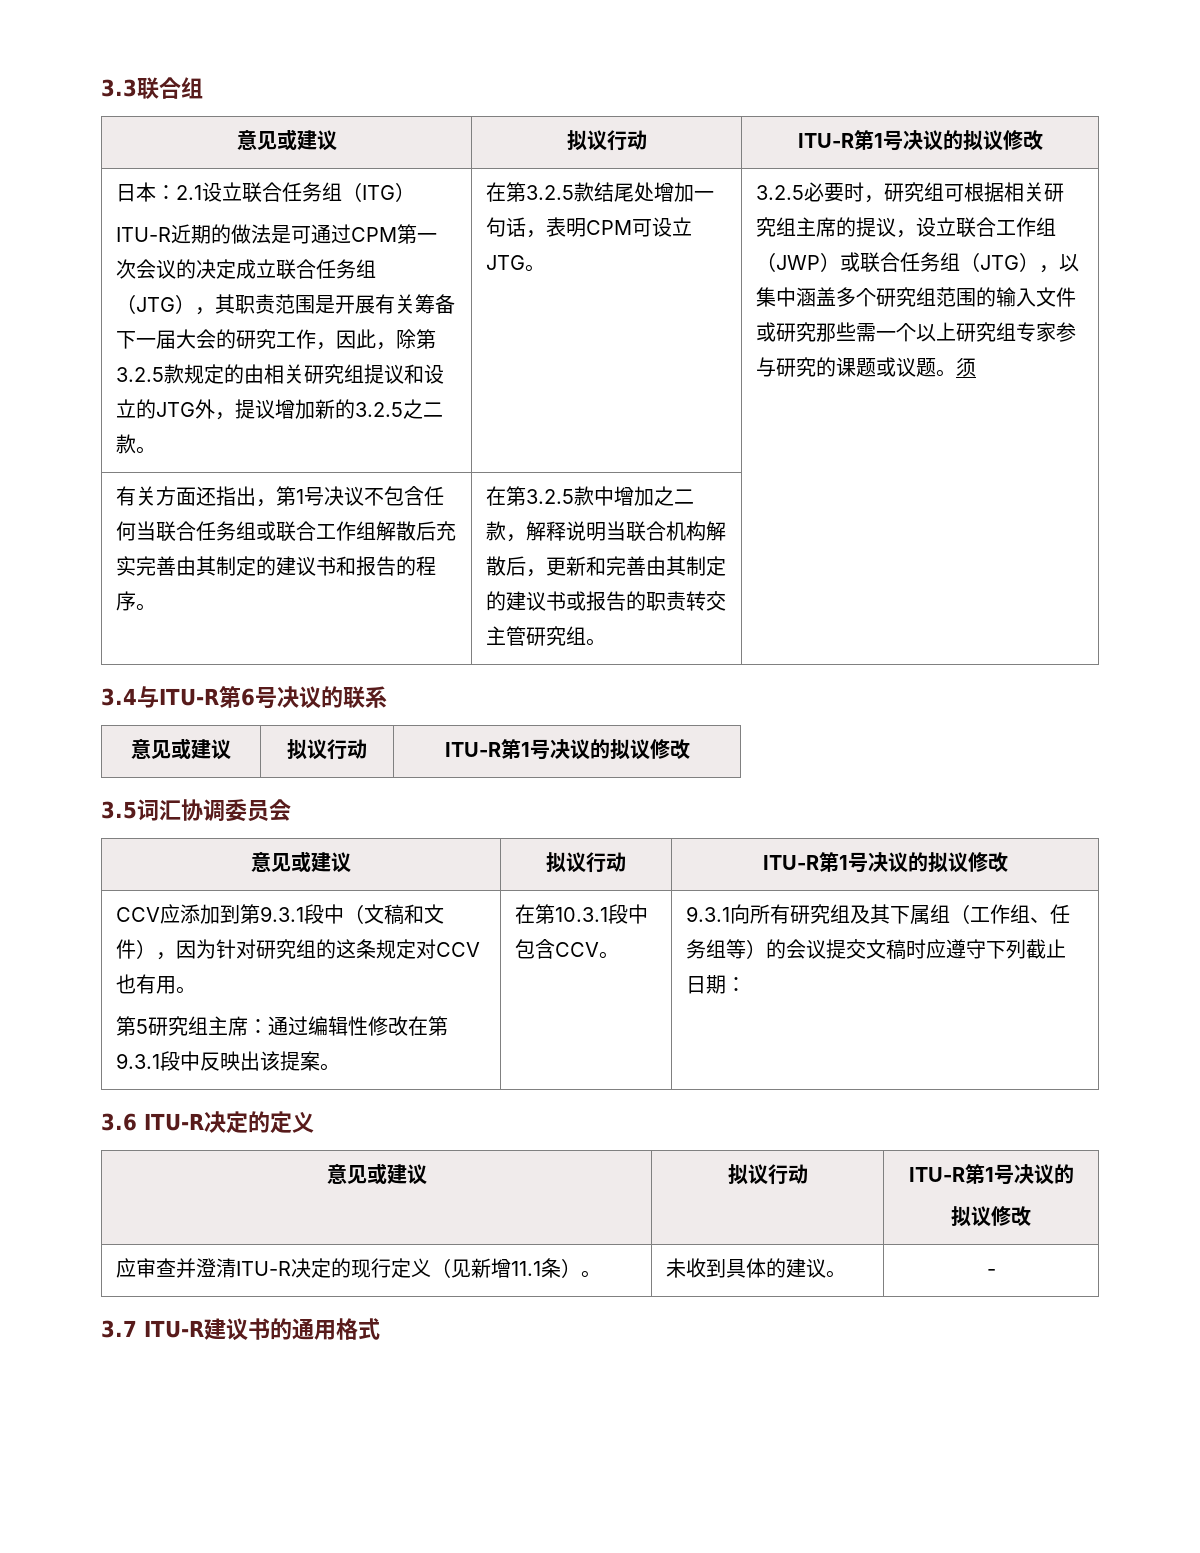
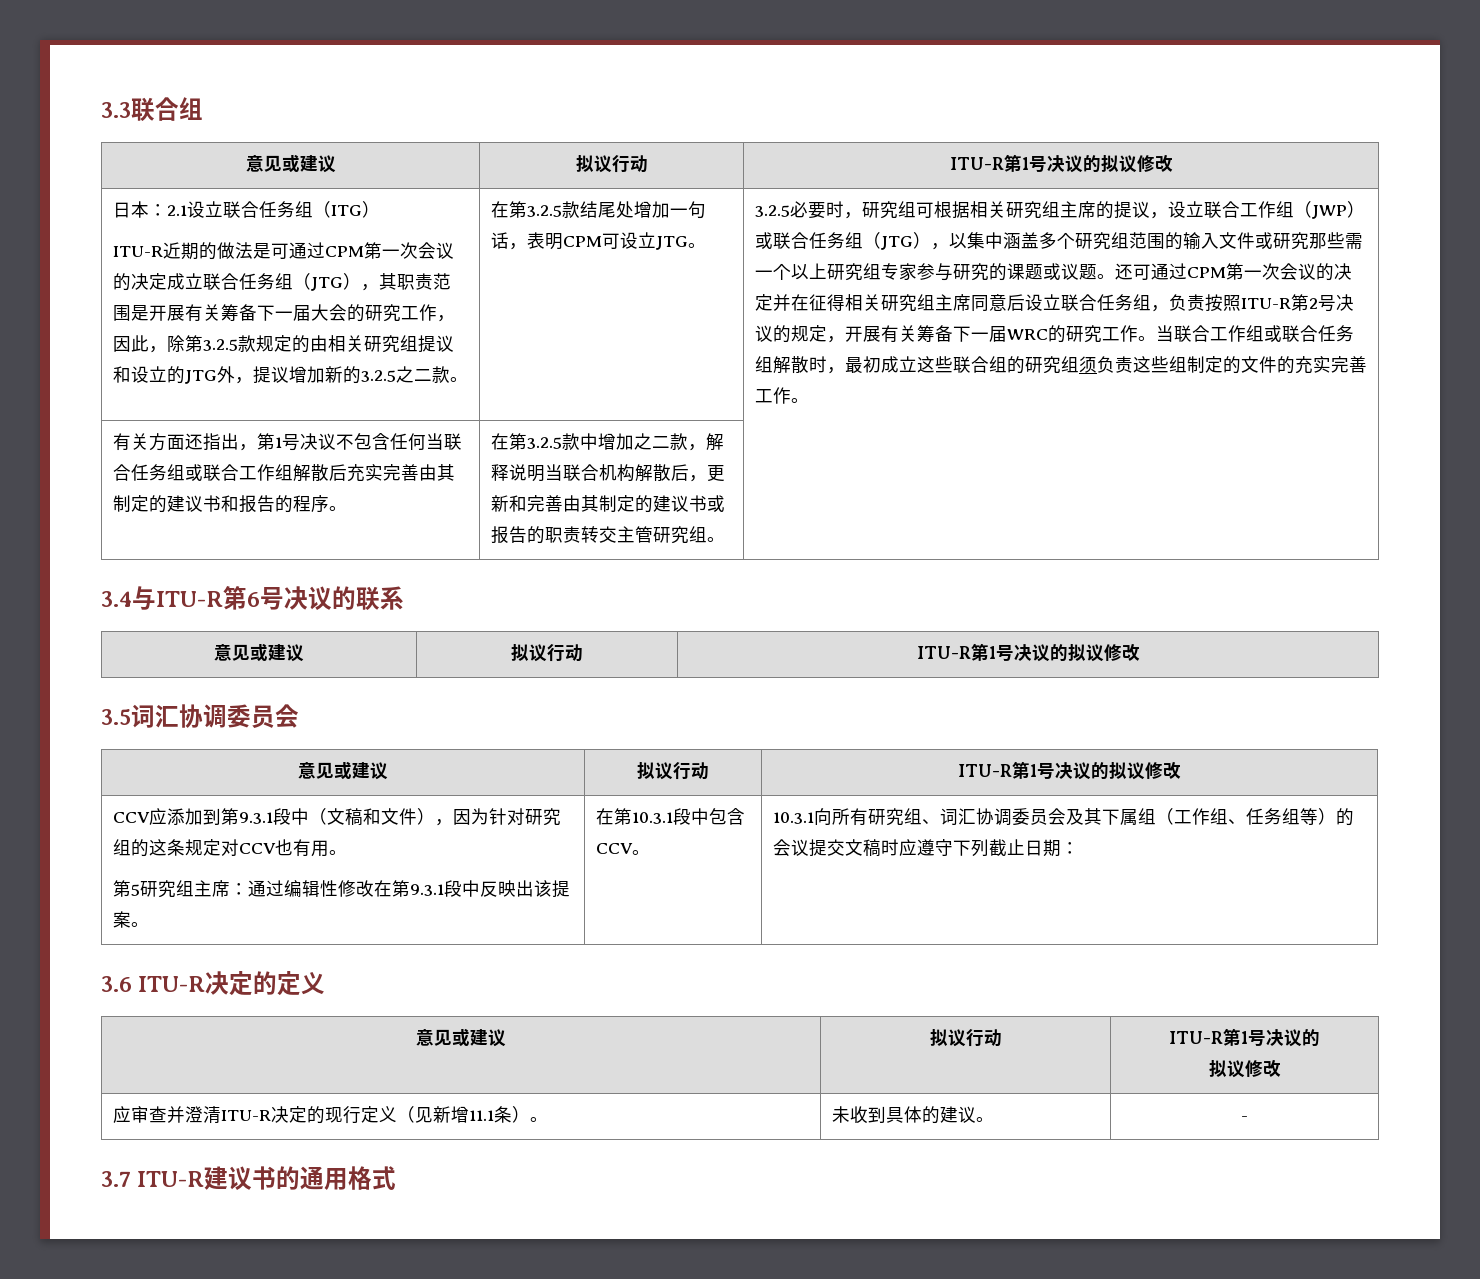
- 须
+ 还可通过CPM第一次会议的决定并在征得相关研究组主席同意后设立联合任务组，负责按照ITU-R第2号决议的规定，开展有关筹备下一届WRC的研究工作。当联合工作组或联合任务组解散时，最初成立这些联合组的研究组须负责这些组制定的文件的充实完善工作。
- 9.3.1向所有研究组及其下属组（工作组、任务组等）的会议提交文稿时应遵守下列截止日期：
+ 10.3.1向所有研究组、词汇协调委员会及其下属组（工作组、任务组等）的会议提交文稿时应遵守下列截止日期：

